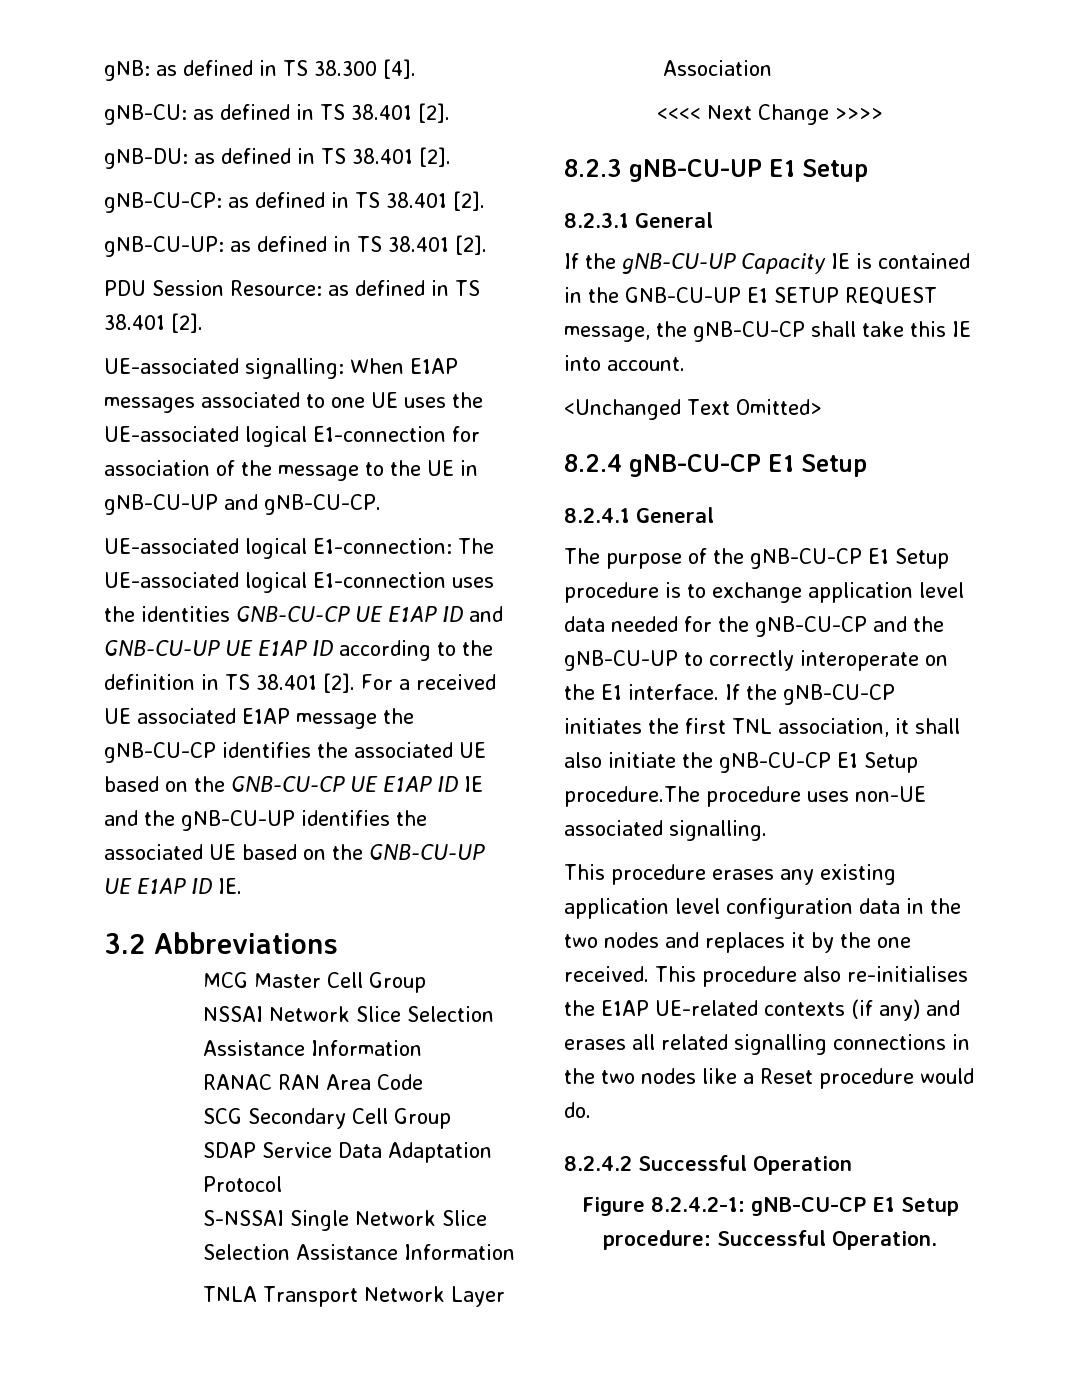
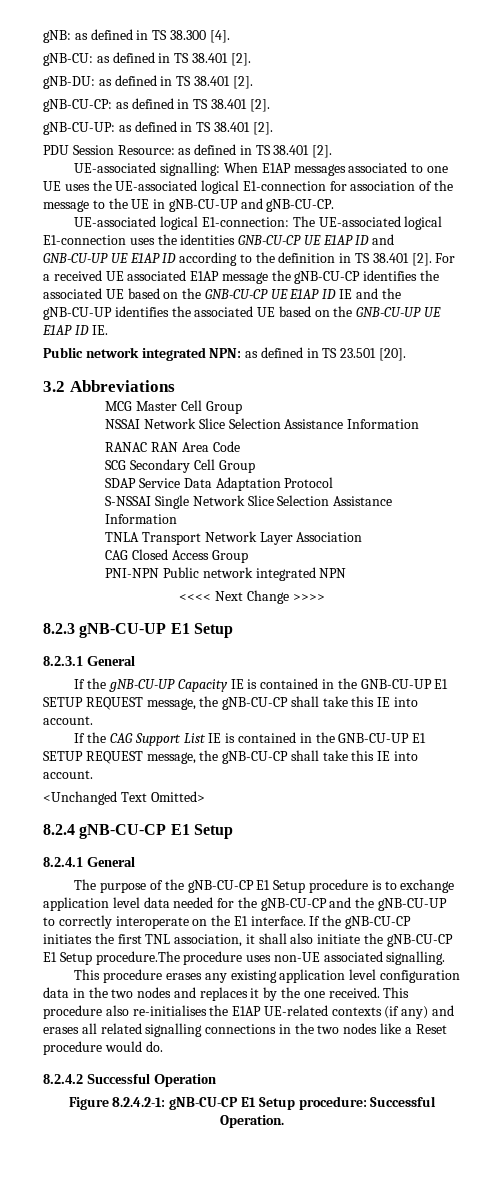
+ Public network integrated NPN: as defined in TS 23.501 [20].
+ CAG Closed Access Group
+ PNI-NPN Public network integrated NPN
+ If the CAG Support List IE is contained in the GNB-CU-UP E1 SETUP REQUEST message, the gNB-CU-CP shall take this IE into account.

